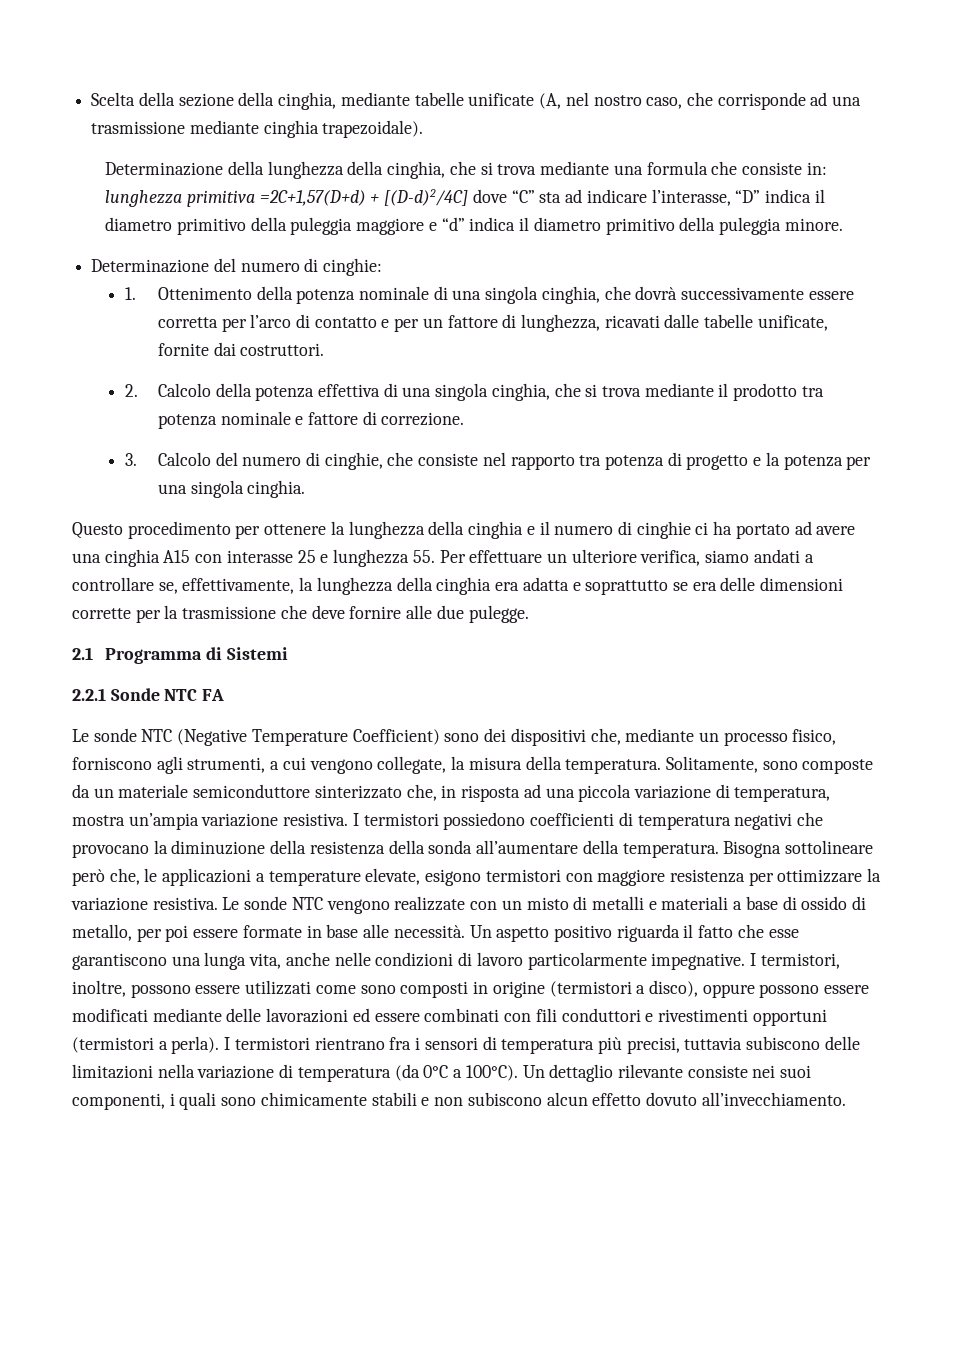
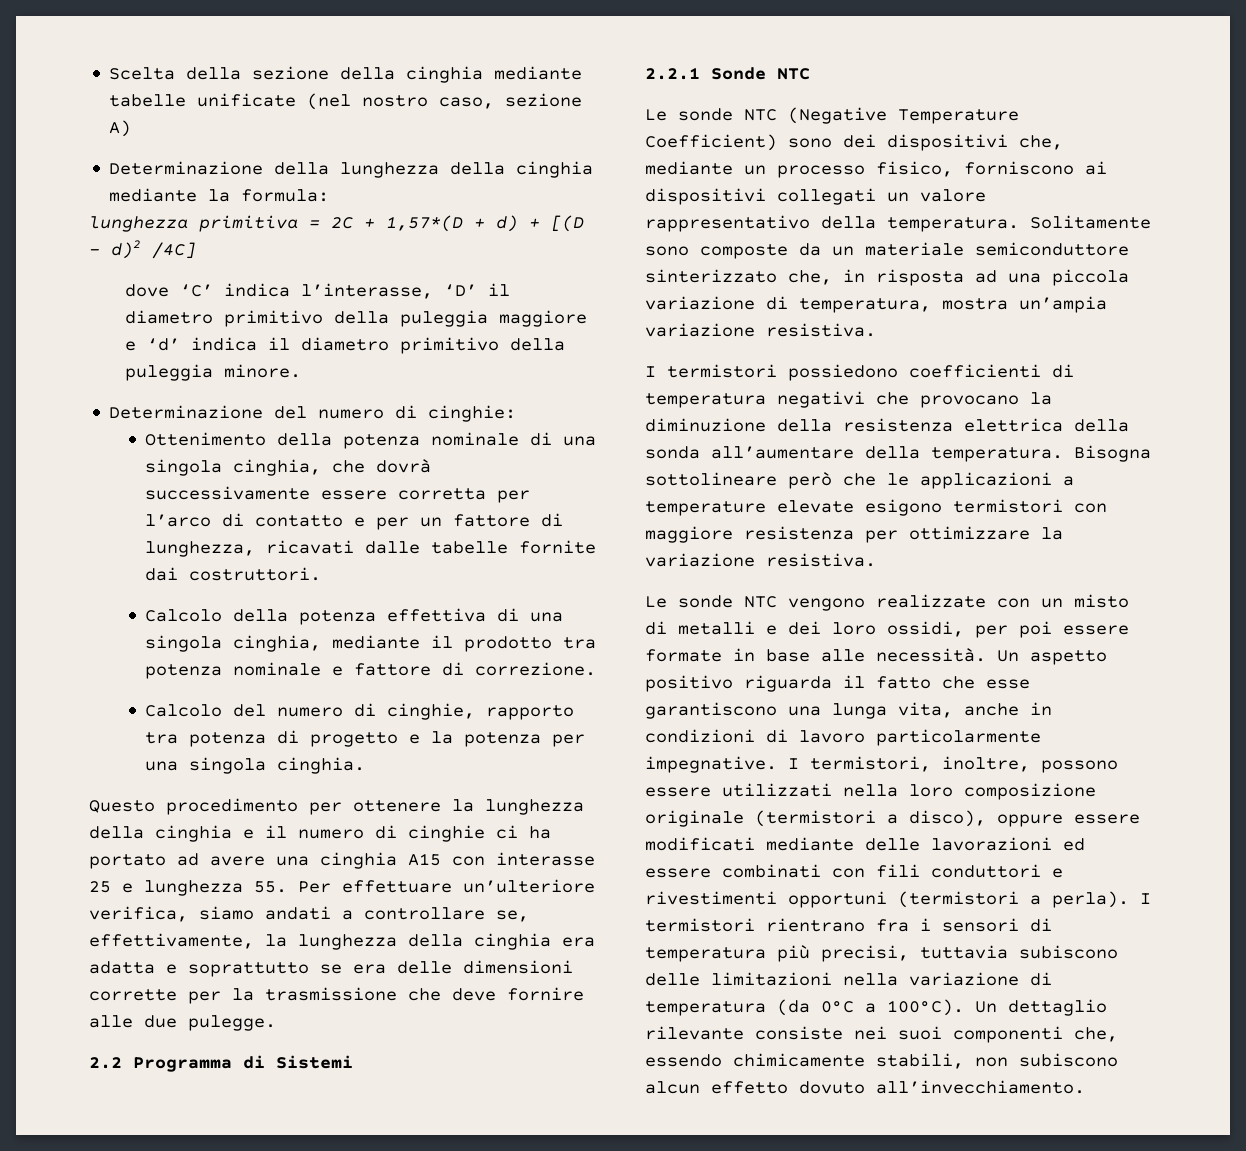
- Scelta della sezione della cinghia, mediante tabelle unificate (A, nel nostro caso, che corrisponde ad una trasmissione mediante cinghia trapezoidale).
- Determinazione della lunghezza della cinghia, che si trova mediante una formula che consiste in: lunghezza primitiva =2C+1,57(D+d) + [(D-d)2/4C] dove “C” sta ad indicare l’interasse, “D” indica il diametro primitivo della puleggia maggiore e “d” indica il diametro primitivo della puleggia minore.
+ Scelta della sezione della cinghia mediante tabelle unificate (nel nostro caso, sezione A)
+ Determinazione della lunghezza della cinghia mediante la formula:
+ lunghezza primitiva = 2C + 1,57*(D + d) + [(D - d)2 /4C]
+ dove ‘C’ indica l’interasse, ‘D’ il diametro primitivo della puleggia maggiore e ‘d’ indica il diametro primitivo della puleggia minore.
- 1. Ottenimento della potenza nominale di una singola cinghia, che dovrà successivamente essere corretta per l’arco di contatto e per un fattore di lunghezza, ricavati dalle tabelle unificate, fornite dai costruttori.
+ Ottenimento della potenza nominale di una singola cinghia, che dovrà successivamente essere corretta per l’arco di contatto e per un fattore di lunghezza, ricavati dalle tabelle fornite dai costruttori.
- 2. Calcolo della potenza effettiva di una singola cinghia, che si trova mediante il prodotto tra potenza nominale e fattore di correzione.
+ Calcolo della potenza effettiva di una singola cinghia, mediante il prodotto tra potenza nominale e fattore di correzione.
- 3. Calcolo del numero di cinghie, che consiste nel rapporto tra potenza di progetto e la potenza per una singola cinghia.
+ Calcolo del numero di cinghie, rapporto tra potenza di progetto e la potenza per una singola cinghia.
- Questo procedimento per ottenere la lunghezza della cinghia e il numero di cinghie ci ha portato ad avere una cinghia A15 con interasse 25 e lunghezza 55. Per effettuare un ulteriore verifica, siamo andati a controllare se, effettivamente, la lunghezza della cinghia era adatta e soprattutto se era delle dimensioni corrette per la trasmissione che deve fornire alle due pulegge.
+ Questo procedimento per ottenere la lunghezza della cinghia e il numero di cinghie ci ha portato ad avere una cinghia A15 con interasse 25 e lunghezza 55. Per effettuare un’ulteriore verifica, siamo andati a controllare se, effettivamente, la lunghezza della cinghia era adatta e soprattutto se era delle dimensioni corrette per la trasmissione che deve fornire alle due pulegge.
- 2.1 Programma di Sistemi
+ 2.2 Programma di Sistemi
- 2.2.1 Sonde NTC FA
+ 2.2.1 Sonde NTC
- Le sonde NTC (Negative Temperature Coefficient) sono dei dispositivi che, mediante un processo fisico, forniscono agli strumenti, a cui vengono collegate, la misura della temperatura. Solitamente, sono composte da un materiale semiconduttore sinterizzato che, in risposta ad una piccola variazione di temperatura, mostra un’ampia variazione resistiva. I termistori possiedono coefficienti di temperatura negativi che provocano la diminuzione della resistenza della sonda all’aumentare della temperatura.
+ Le sonde NTC (Negative Temperature Coefficient) sono dei dispositivi che, mediante un processo fisico, forniscono ai dispositivi collegati un valore rappresentativo della temperatura. Solitamente sono composte da un materiale semiconduttore sinterizzato che, in risposta ad una piccola variazione di temperatura, mostra un’ampia variazione resistiva.
+ I termistori possiedono coefficienti di temperatura negativi che provocano la diminuzione della resistenza elettrica della sonda all’aumentare della temperatura.
- Bisogna sottolineare però che, le applicazioni a temperature elevate, esigono termistori con maggiore resistenza per ottimizzare la variazione resistiva. Le sonde NTC vengono realizzate con un misto di metalli e materiali a base di ossido di metallo, per poi essere formate in base alle necessità.
+ Bisogna sottolineare però che le applicazioni a temperature elevate esigono termistori con maggiore resistenza per ottimizzare la variazione resistiva.
+ Le sonde NTC vengono realizzate con un misto di metalli e dei loro ossidi, per poi essere formate in base alle necessità.
- Un aspetto positivo riguarda il fatto che esse garantiscono una lunga vita, anche nelle condizioni di lavoro particolarmente impegnative.
+ Un aspetto positivo riguarda il fatto che esse garantiscono una lunga vita, anche in condizioni di lavoro particolarmente impegnative.
- I termistori, inoltre, possono essere utilizzati come sono composti in origine (termistori a disco), oppure possono essere modificati mediante delle lavorazioni ed essere combinati con fili conduttori e rivestimenti opportuni (termistori a perla).
+ I termistori, inoltre, possono essere utilizzati nella loro composizione originale (termistori a disco), oppure essere modificati mediante delle lavorazioni ed essere combinati con fili conduttori e rivestimenti opportuni (termistori a perla).
- Un dettaglio rilevante consiste nei suoi componenti, i quali sono chimicamente stabili e non subiscono alcun effetto dovuto all’invecchiamento.
+ Un dettaglio rilevante consiste nei suoi componenti che, essendo chimicamente stabili, non subiscono alcun effetto dovuto all’invecchiamento.

